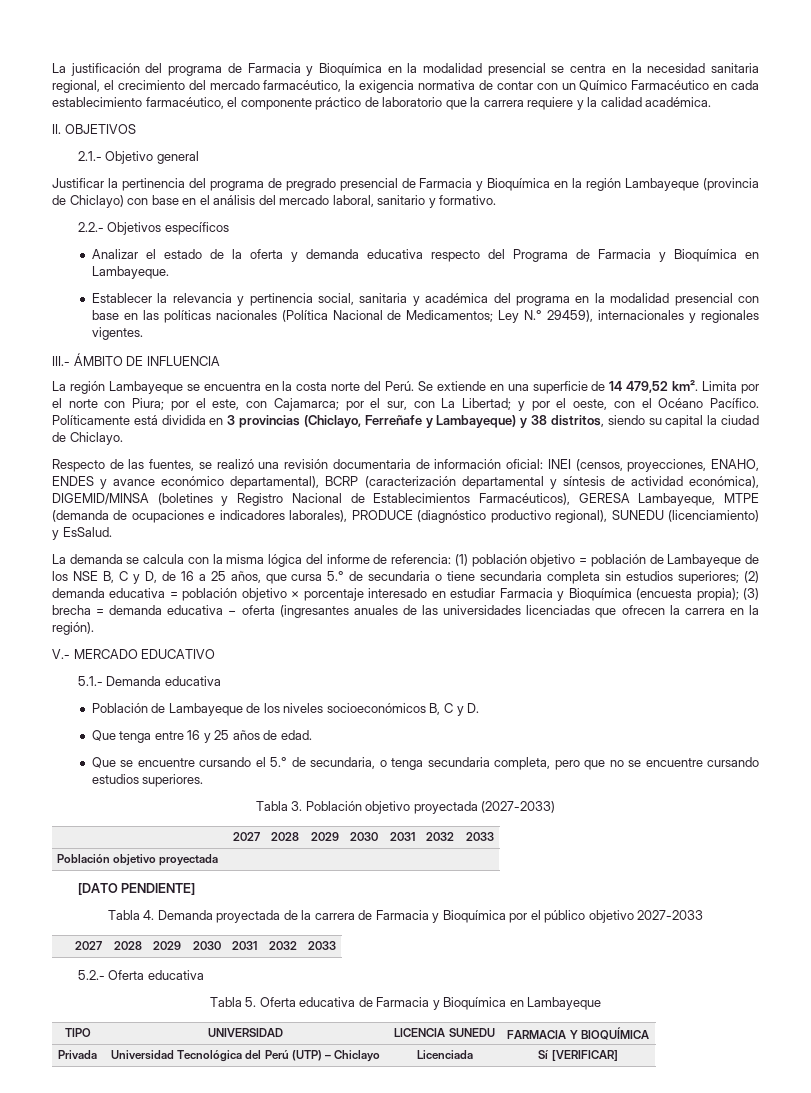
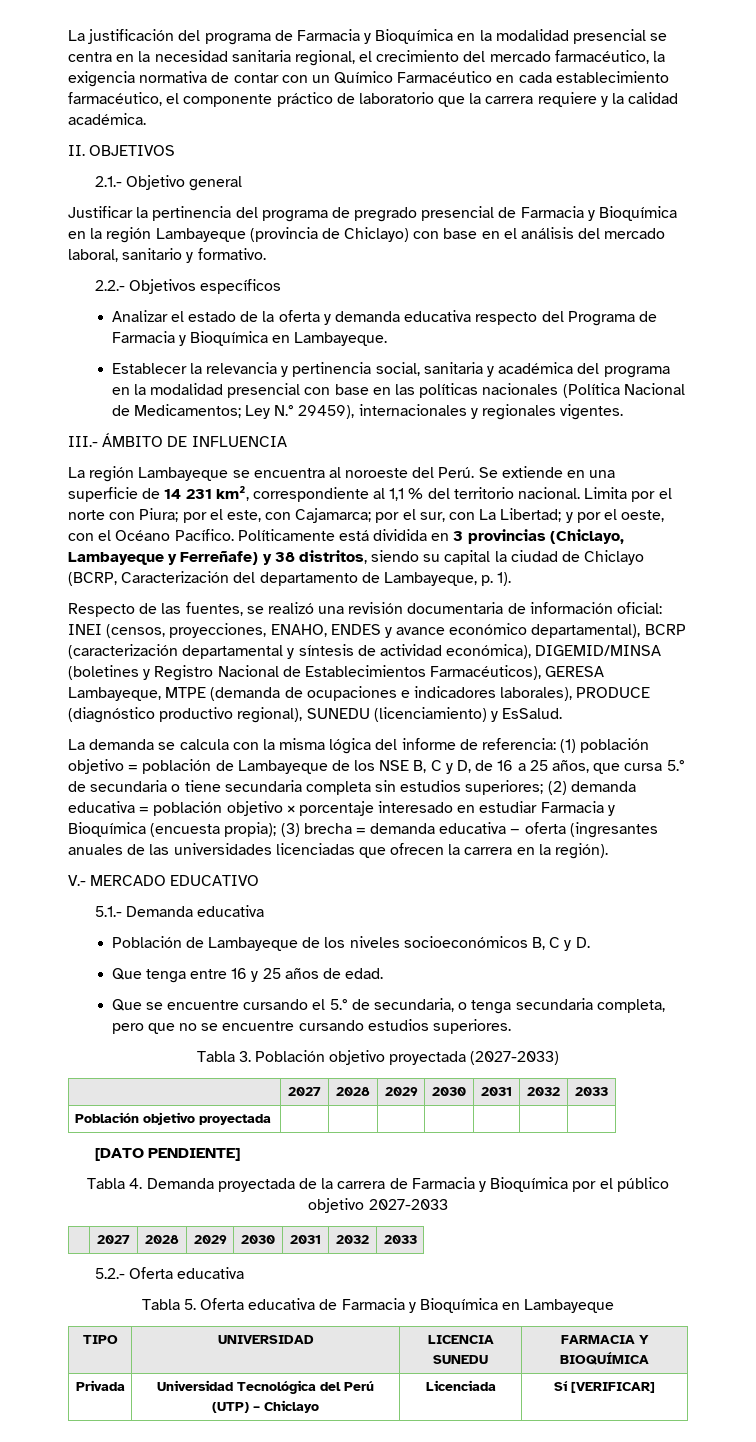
- La región Lambayeque se encuentra en la costa norte del Perú.
+ La región Lambayeque se encuentra al noroeste del Perú.
- Se extiende en una superficie de 14 479,52 km².
+ Se extiende en una superficie de 14 231 km², correspondiente al 1,1 % del territorio nacional.
- Políticamente está dividida en 3 provincias (Chiclayo, Ferreñafe y Lambayeque) y 38 distritos, siendo su capital la ciudad de Chiclayo.
+ Políticamente está dividida en 3 provincias (Chiclayo, Lambayeque y Ferreñafe) y 38 distritos, siendo su capital la ciudad de Chiclayo (BCRP, Caracterización del departamento de Lambayeque, p. 1).

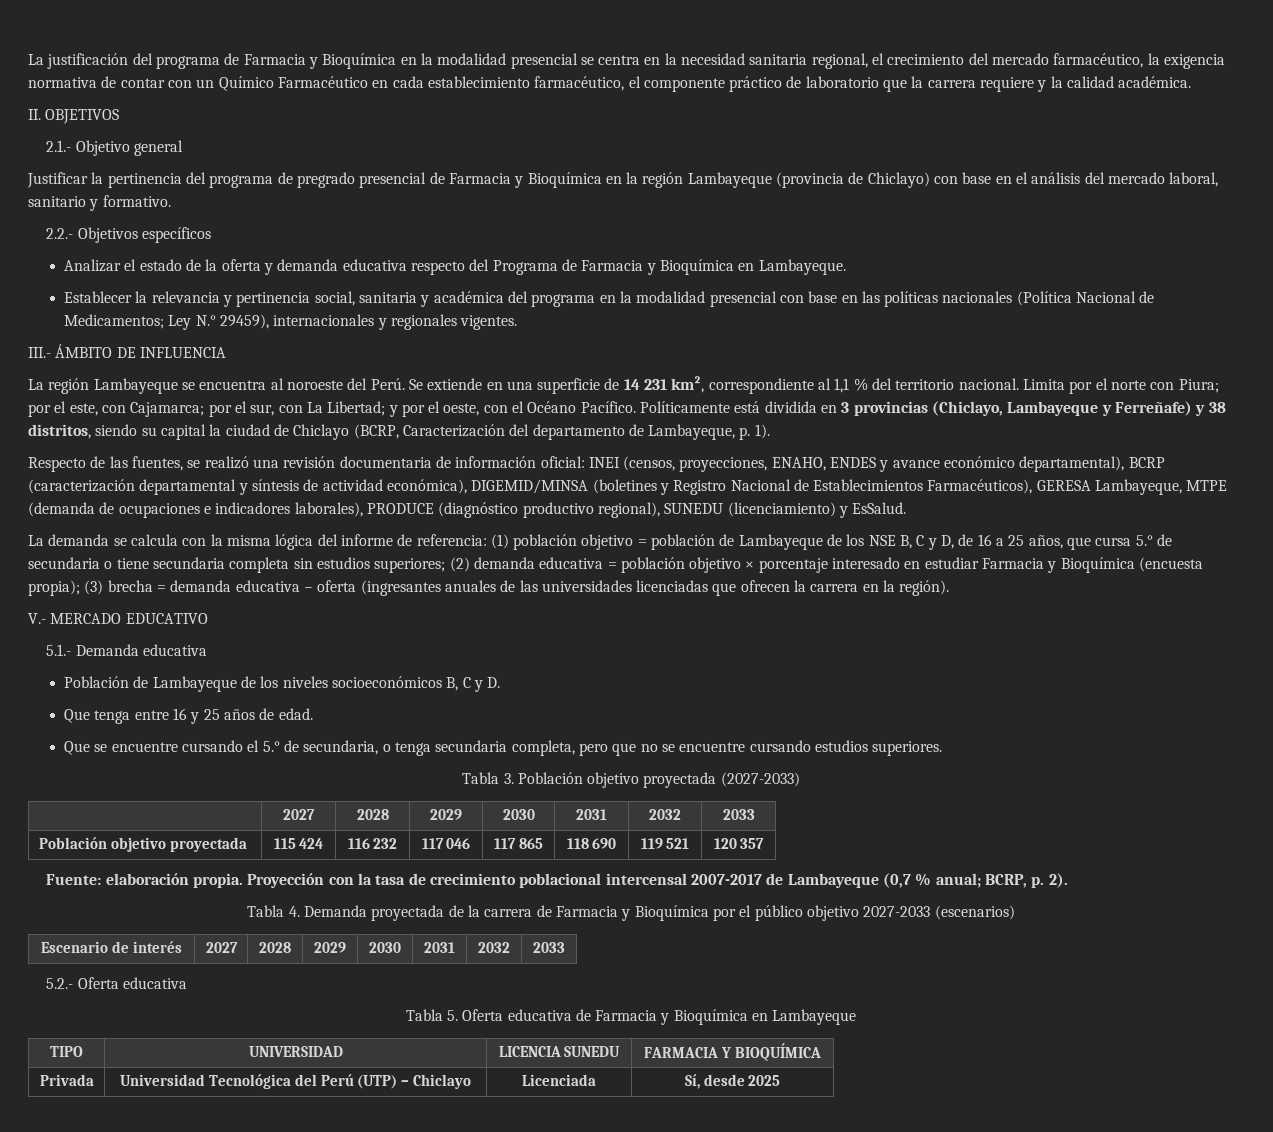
- Población objetivo proyectada | | | | | | |
- [DATO PENDIENTE]
+ Población objetivo proyectada | 115 424 | 116 232 | 117 046 | 117 865 | 118 690 | 119 521 | 120 357
+ Fuente: elaboración propia. Proyección con la tasa de crecimiento poblacional intercensal 2007-2017 de Lambayeque (0,7 % anual; BCRP, p. 2).
- Tabla 4. Demanda proyectada de la carrera de Farmacia y Bioquímica por el público objetivo 2027-2033
- | 2027 | 2028 | 2029 | 2030 | 2031 | 2032 | 2033
+ Tabla 4. Demanda proyectada de la carrera de Farmacia y Bioquímica por el público objetivo 2027-2033 (escenarios)
+ Escenario de interés | 2027 | 2028 | 2029 | 2030 | 2031 | 2032 | 2033
- Privada | Universidad Tecnológica del Perú (UTP) – Chiclayo | Licenciada | Sí [VERIFICAR]
+ Privada | Universidad Tecnológica del Perú (UTP) – Chiclayo | Licenciada | Sí, desde 2025

